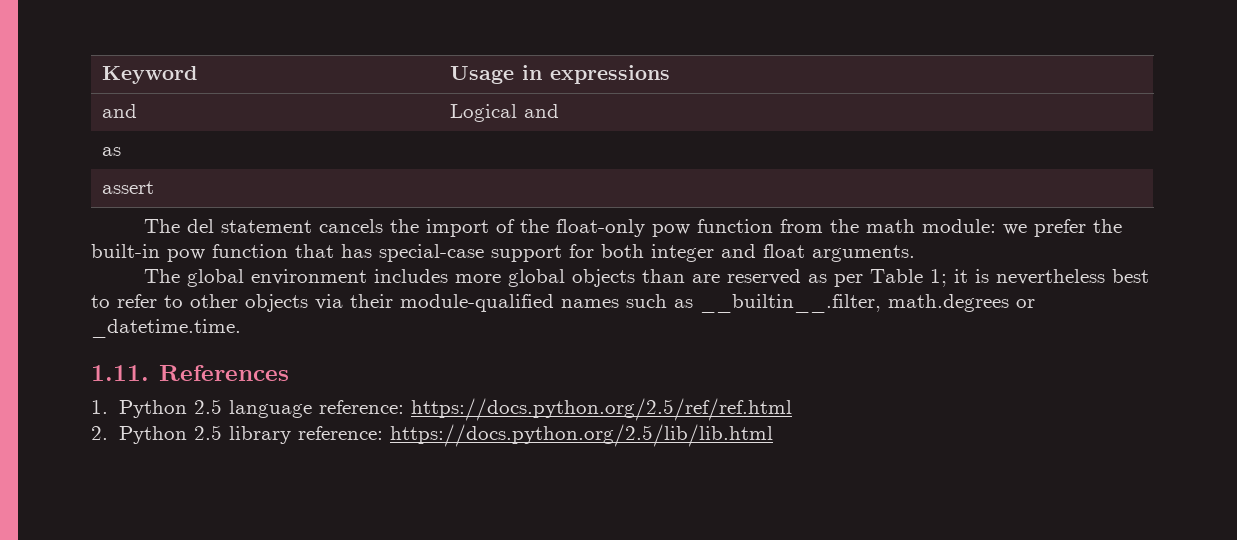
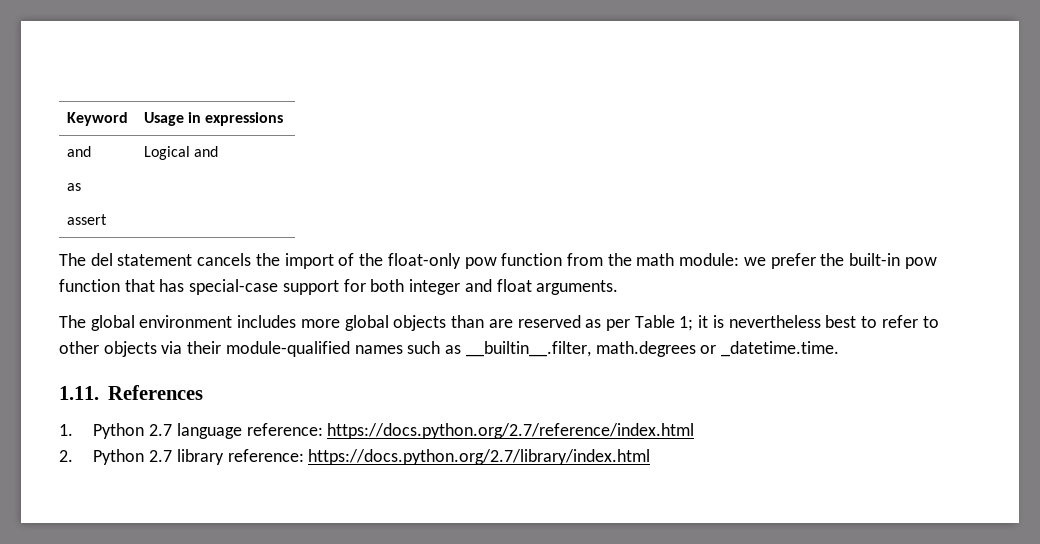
- 1. Python 2.5 language reference: https://docs.python.org/2.5/ref/ref.html
+ 1. Python 2.7 language reference: https://docs.python.org/2.7/reference/index.html
- 2. Python 2.5 library reference: https://docs.python.org/2.5/lib/lib.html
+ 2. Python 2.7 library reference: https://docs.python.org/2.7/library/index.html

